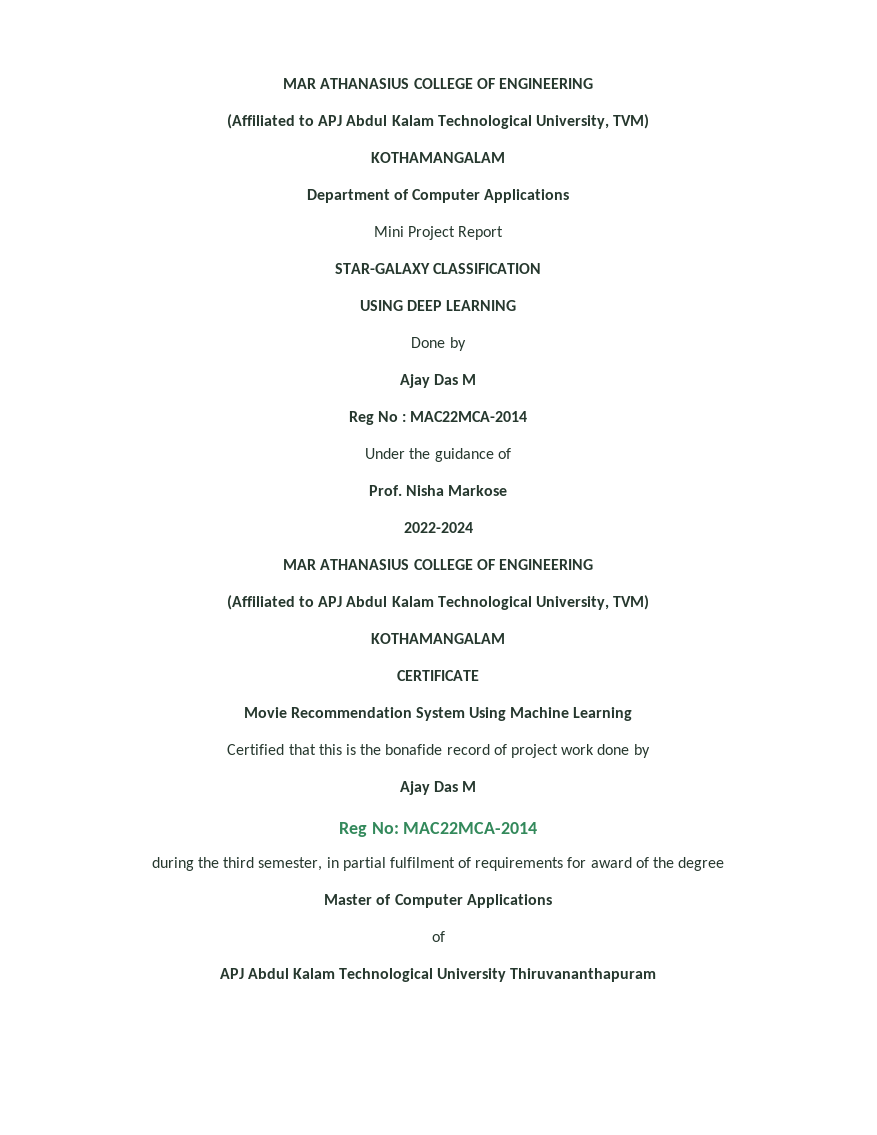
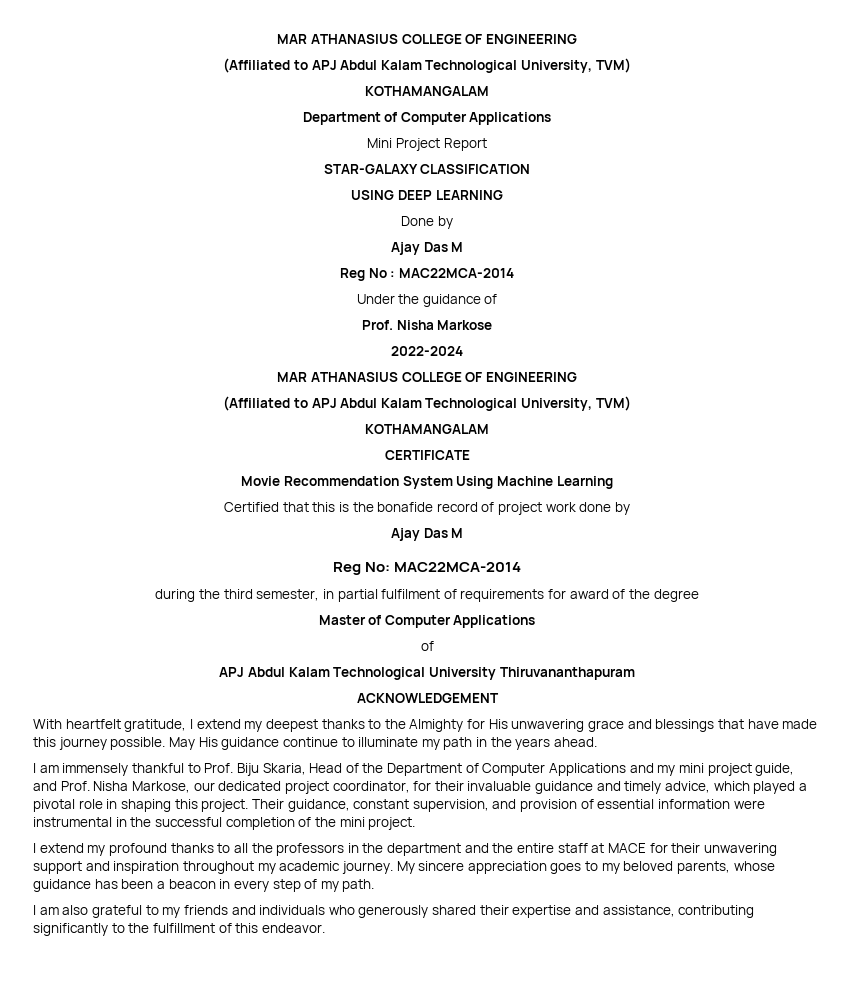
+ ACKNOWLEDGEMENT
+ With heartfelt gratitude, I extend my deepest thanks to the Almighty for His unwavering grace and blessings that have made this journey possible. May His guidance continue to illuminate my path in the years ahead.
+ I am immensely thankful to Prof. Biju Skaria, Head of the Department of Computer Applications and my mini project guide, and Prof. Nisha Markose, our dedicated project coordinator, for their invaluable guidance and timely advice, which played a pivotal role in shaping this project. Their guidance, constant supervision, and provision of essential information were instrumental in the successful completion of the mini project.
+ I extend my profound thanks to all the professors in the department and the entire staff at MACE for their unwavering support and inspiration throughout my academic journey. My sincere appreciation goes to my beloved parents, whose guidance has been a beacon in every step of my path.
+ I am also grateful to my friends and individuals who generously shared their expertise and assistance, contributing significantly to the fulfillment of this endeavor.

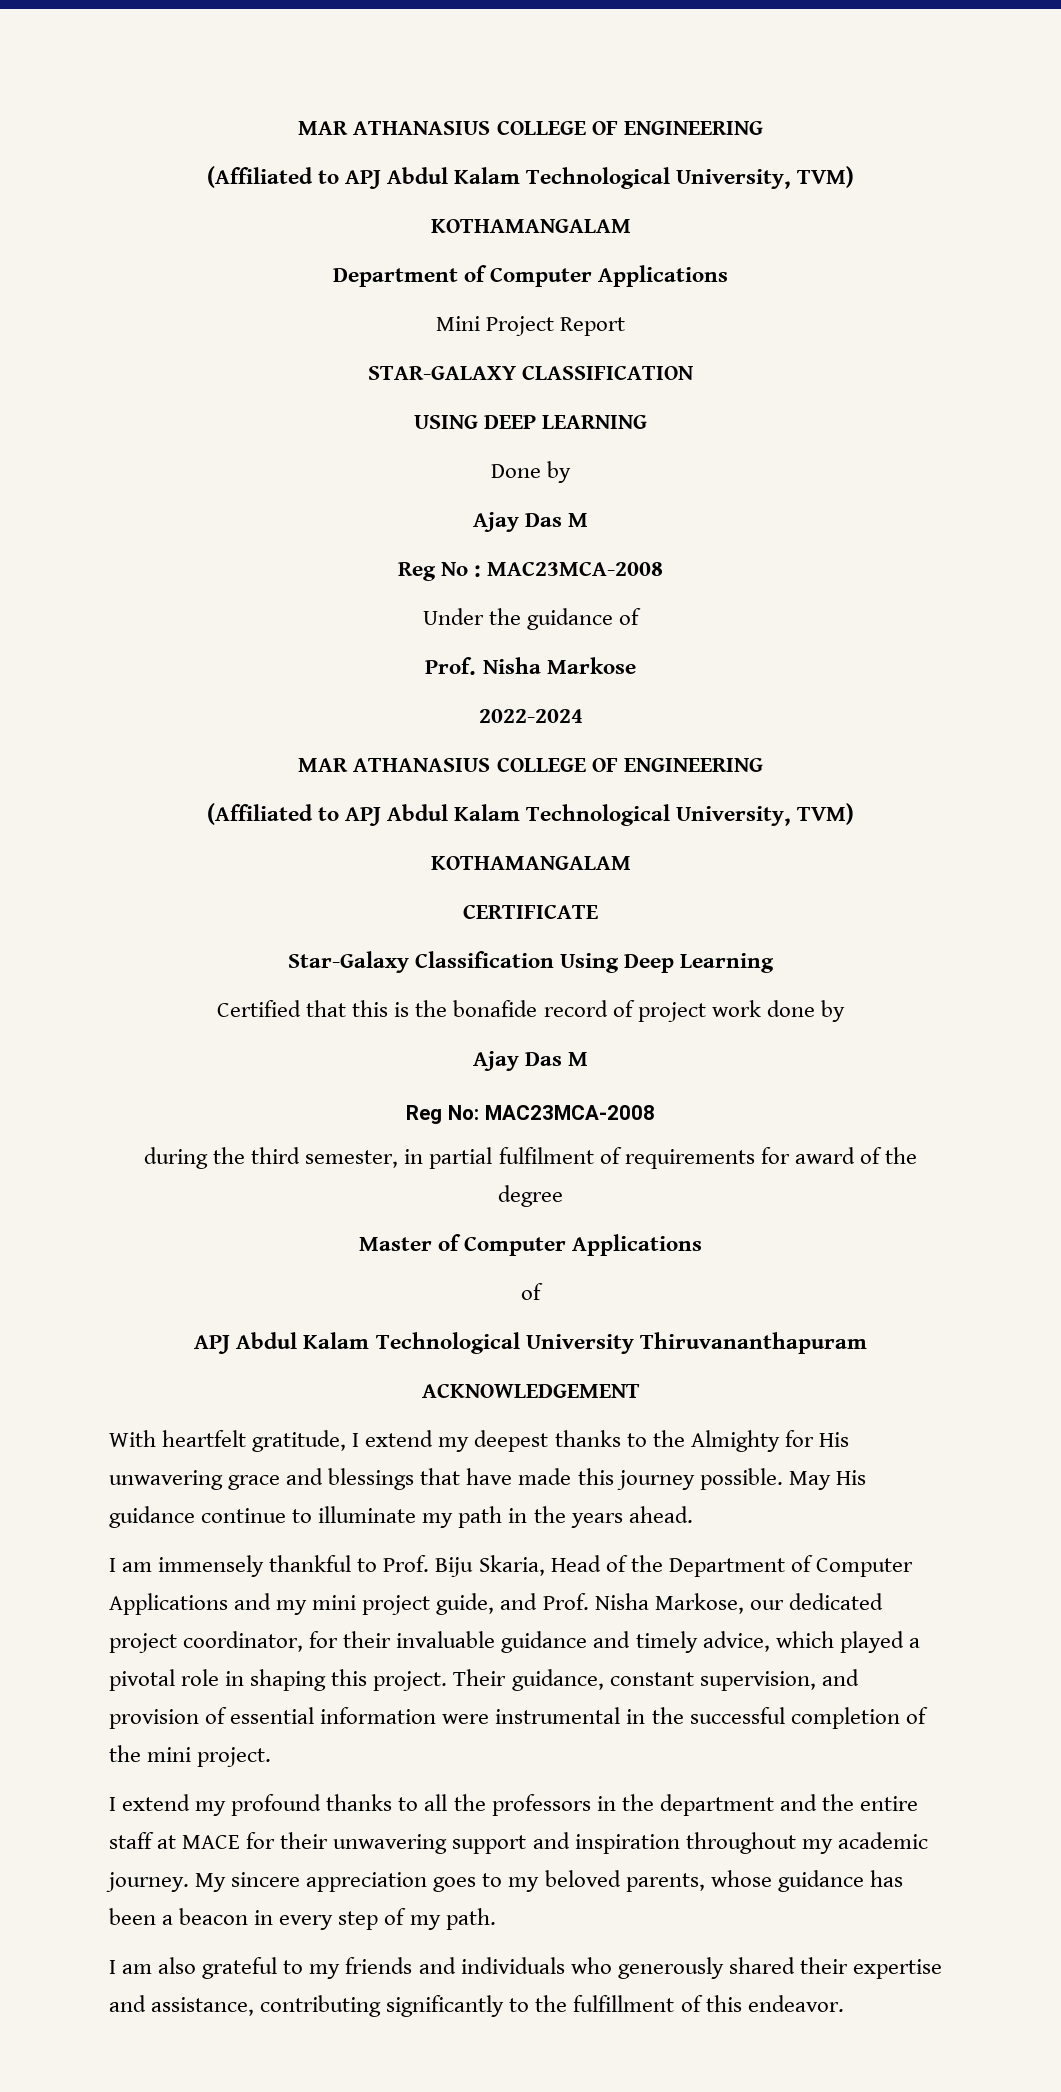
- Reg No : MAC22MCA-2014
+ Reg No : MAC23MCA-2008
- Movie Recommendation System Using Machine Learning
+ Star-Galaxy Classification Using Deep Learning
- Reg No: MAC22MCA-2014
+ Reg No: MAC23MCA-2008

